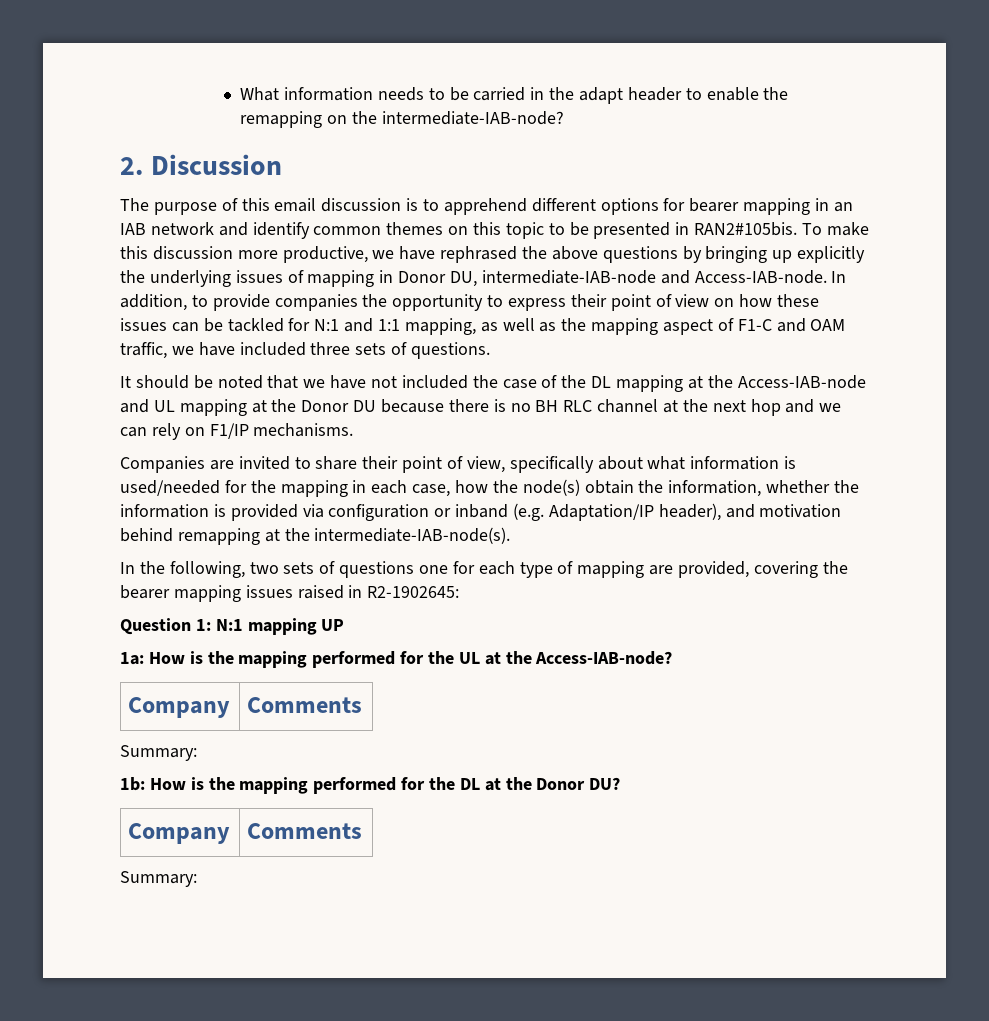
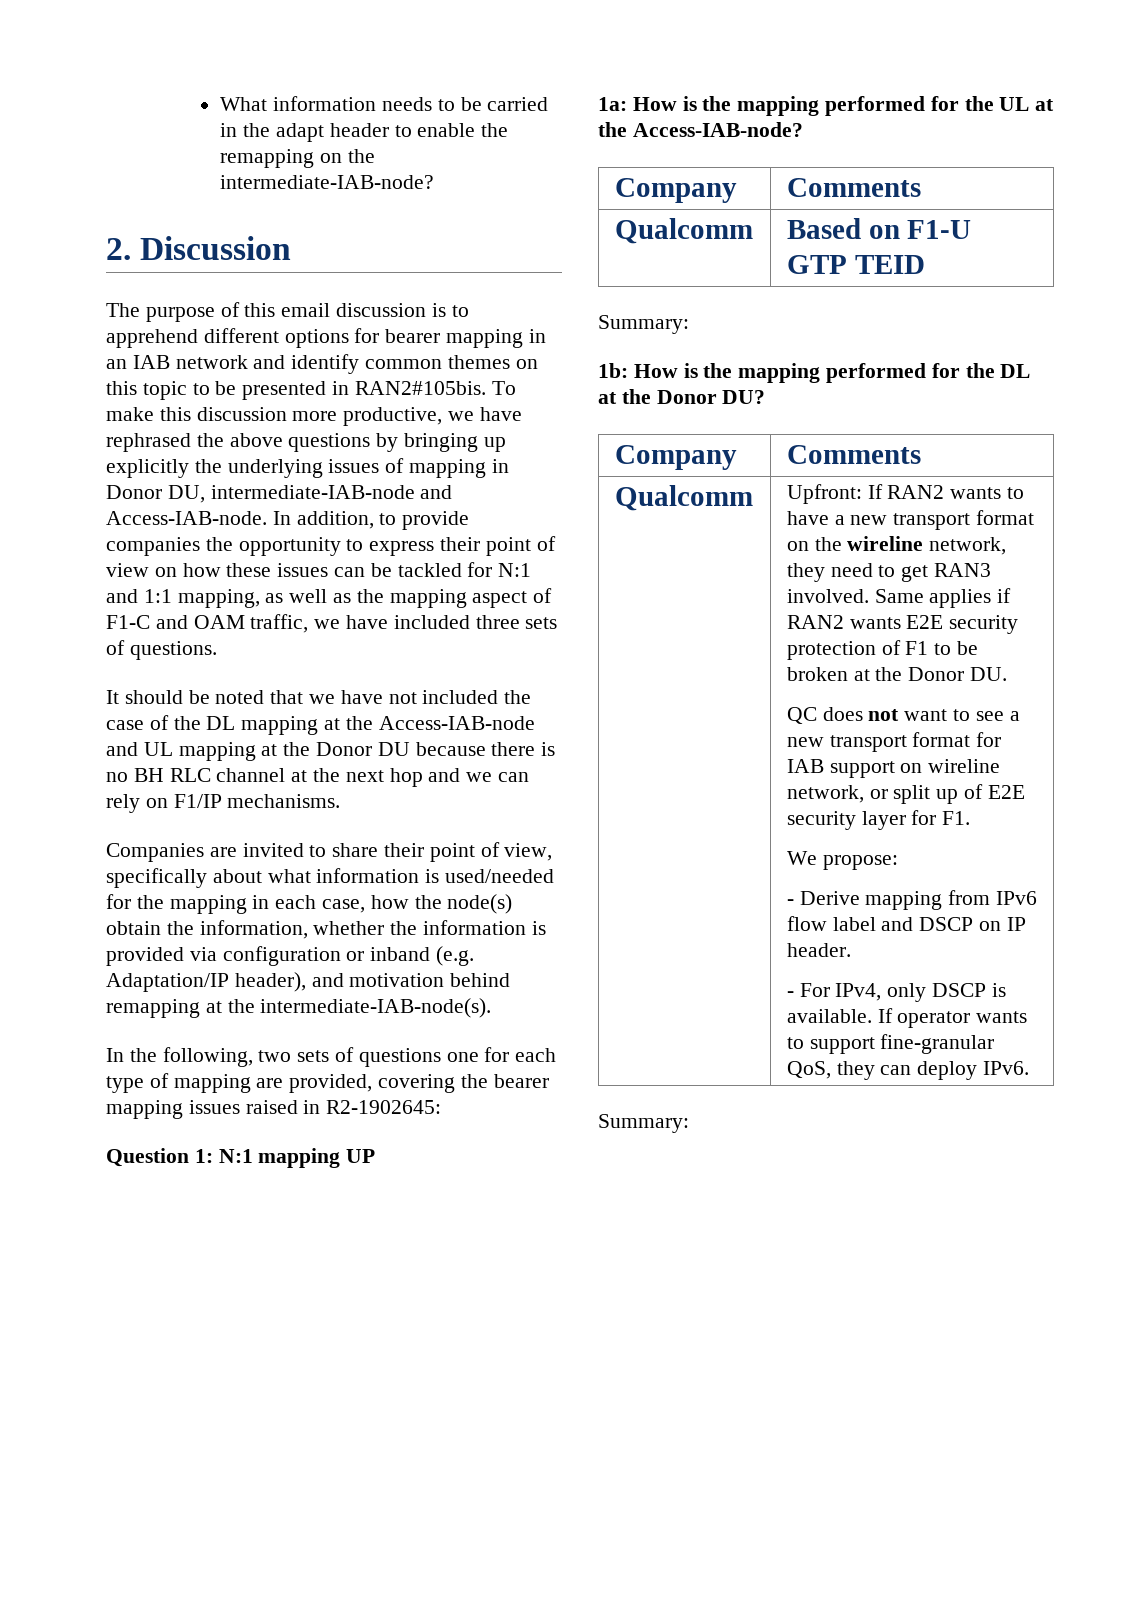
+ Qualcomm | Based on F1-U GTP TEID
+ Qualcomm | Upfront: If RAN2 wants to have a new transport format on the wireline network, they need to get RAN3 involved. Same applies if RAN2 wants E2E security protection of F1 to be broken at the Donor DU.
+ QC does not want to see a new transport format for IAB support on wireline network, or split up of E2E security layer for F1.
+ We propose:
+ - Derive mapping from IPv6 flow label and DSCP on IP header.
+ - For IPv4, only DSCP is available. If operator wants to support fine-granular QoS, they can deploy IPv6.

